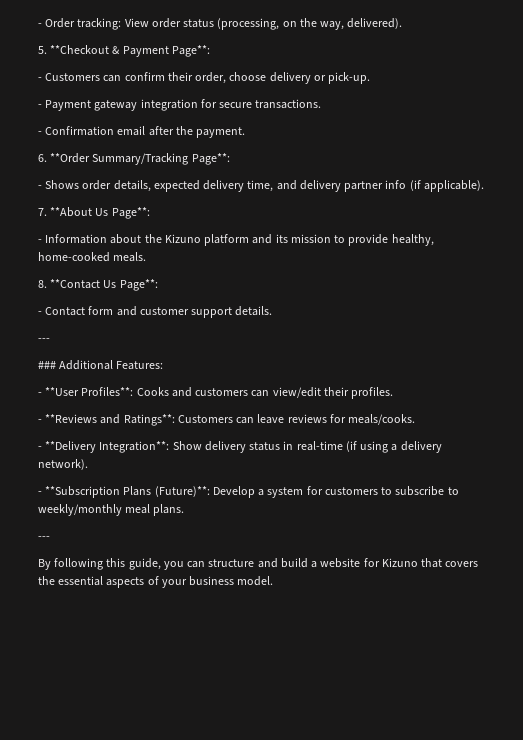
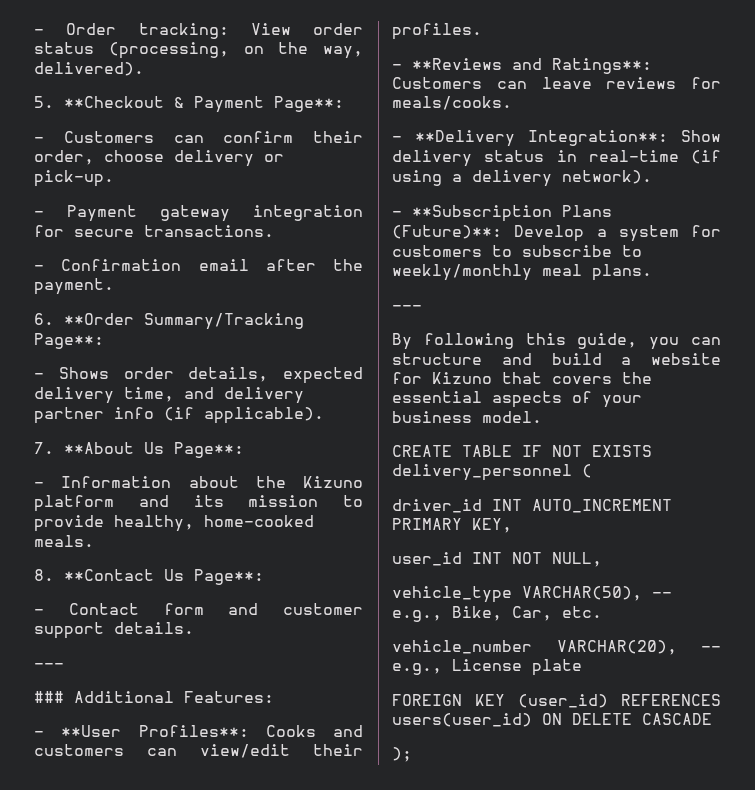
+ CREATE TABLE IF NOT EXISTS delivery_personnel (
+ driver_id INT AUTO_INCREMENT PRIMARY KEY,
+ user_id INT NOT NULL,
+ vehicle_type VARCHAR(50), -- e.g., Bike, Car, etc.
+ vehicle_number VARCHAR(20), -- e.g., License plate
+ FOREIGN KEY (user_id) REFERENCES users(user_id) ON DELETE CASCADE
+ );

